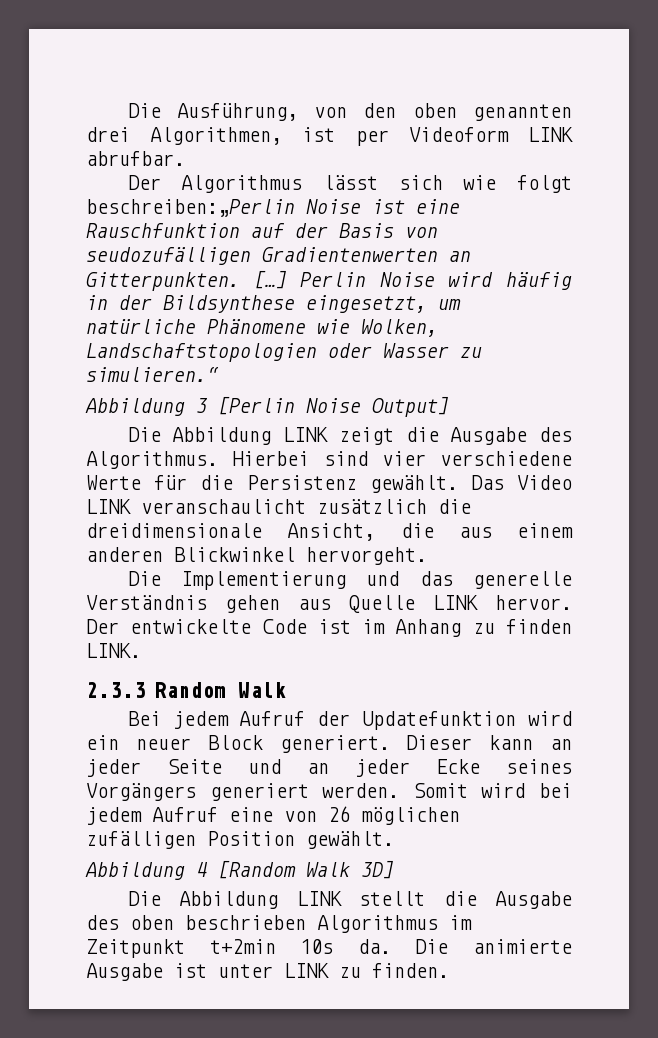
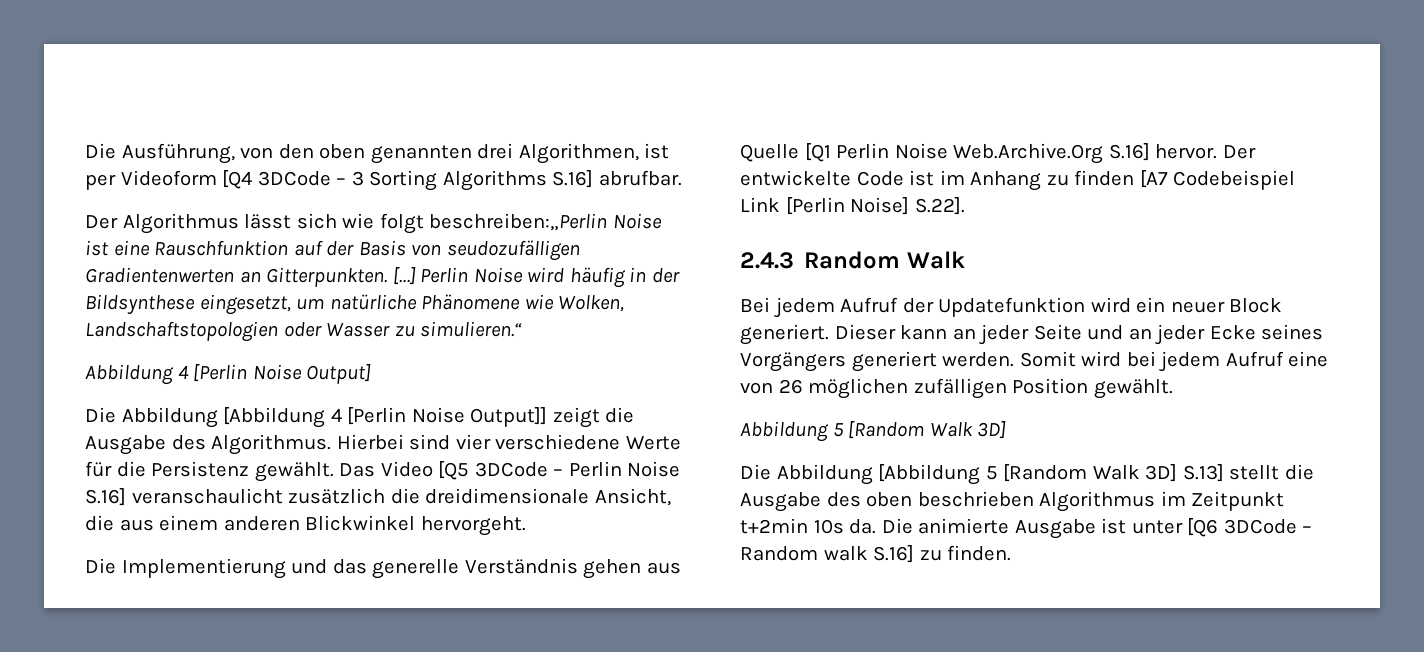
- Die Ausführung, von den oben genannten drei Algorithmen, ist per Videoform LINK abrufbar.
+ Die Ausführung, von den oben genannten drei Algorithmen, ist per Videoform [Q4 3DCode – 3 Sorting Algorithms S.16] abrufbar.
- Abbildung 3 [Perlin Noise Output]
+ Abbildung 4 [Perlin Noise Output]
- Die Abbildung LINK zeigt die Ausgabe des Algorithmus.
+ Die Abbildung [Abbildung 4 [Perlin Noise Output]] zeigt die Ausgabe des Algorithmus.
- Das Video LINK veranschaulicht zusätzlich die dreidimensionale Ansicht, die aus einem anderen Blickwinkel hervorgeht.
+ Das Video [Q5 3DCode – Perlin Noise S.16] veranschaulicht zusätzlich die dreidimensionale Ansicht, die aus einem anderen Blickwinkel hervorgeht.
- Die Implementierung und das generelle Verständnis gehen aus Quelle LINK hervor.
+ Die Implementierung und das generelle Verständnis gehen aus Quelle [Q1 Perlin Noise Web.Archive.Org S.16] hervor.
- Der entwickelte Code ist im Anhang zu finden LINK.
- 2.3.3 Random Walk
+ Der entwickelte Code ist im Anhang zu finden [A7 Codebeispiel Link [Perlin Noise] S.22].
+ 2.4.3 Random Walk
- Abbildung 4 [Random Walk 3D]
+ Abbildung 5 [Random Walk 3D]
- Die Abbildung LINK stellt die Ausgabe des oben beschrieben Algorithmus im Zeitpunkt t+2min 10s da.
+ Die Abbildung [Abbildung 5 [Random Walk 3D] S.13] stellt die Ausgabe des oben beschrieben Algorithmus im Zeitpunkt t+2min 10s da.
- Die animierte Ausgabe ist unter LINK zu finden.
+ Die animierte Ausgabe ist unter [Q6 3DCode – Random walk S.16] zu finden.

